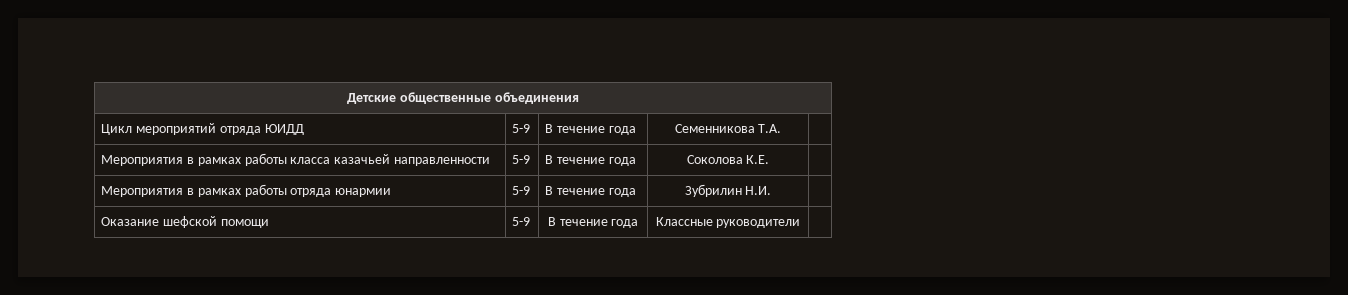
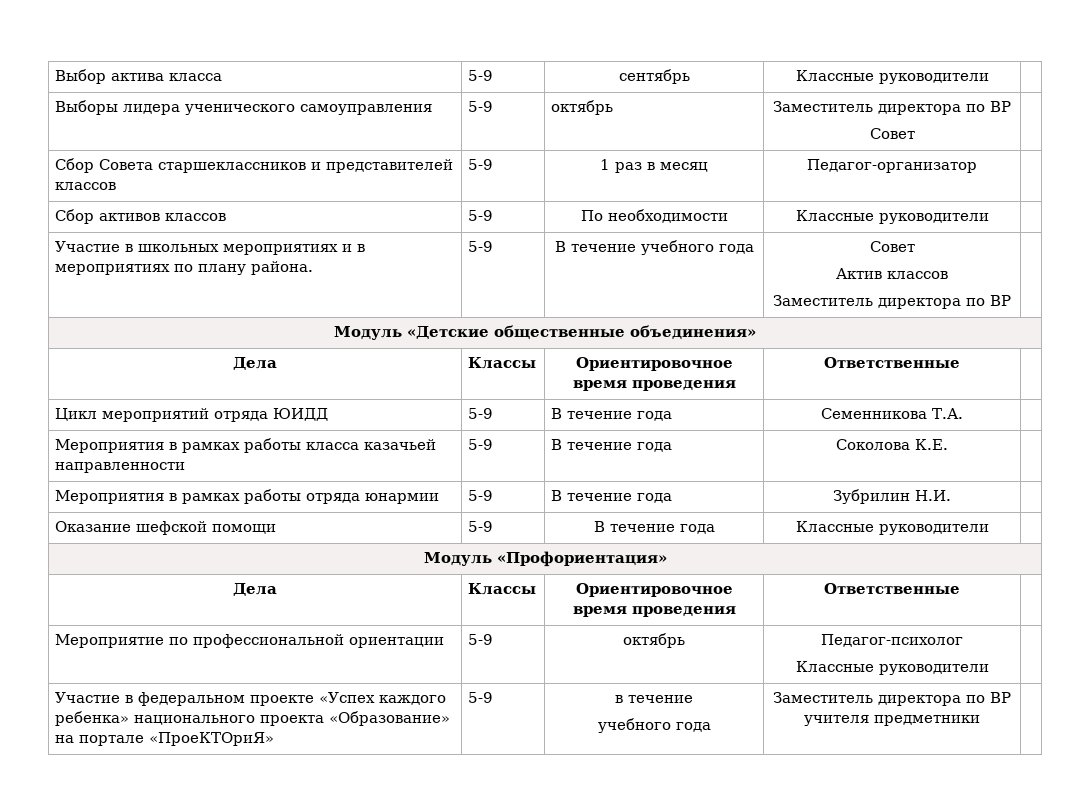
- Детские общественные объединения
+ Выбор актива класса | 5-9 | сентябрь | Классные руководители |
+ Выборы лидера ученического самоуправления | 5-9 | октябрь | Заместитель директора по ВР
+ Совет |
+ Сбор Совета старшеклассников и представителей классов | 5-9 | 1 раз в месяц | Педагог-организатор |
+ Сбор активов классов | 5-9 | По необходимости | Классные руководители |
+ Участие в школьных мероприятиях и в мероприятиях по плану района. | 5-9 | В течение учебного года | Совет
+ Актив классов
+ Заместитель директора по ВР |
+ Модуль «Детские общественные объединения»
+ Дела | Классы | Ориентировочное время проведения | Ответственные |
+ Модуль «Профориентация»
+ Дела | Классы | Ориентировочное время проведения | Ответственные |
+ Мероприятие по профессиональной ориентации | 5-9 | октябрь | Педагог-психолог
+ Классные руководители |
+ Участие в федеральном проекте «Успех каждого ребенка» национального проекта «Образование» на портале «ПроеКТОриЯ» | 5-9 | в течение
+ учебного года | Заместитель директора по ВР учителя предметники |

